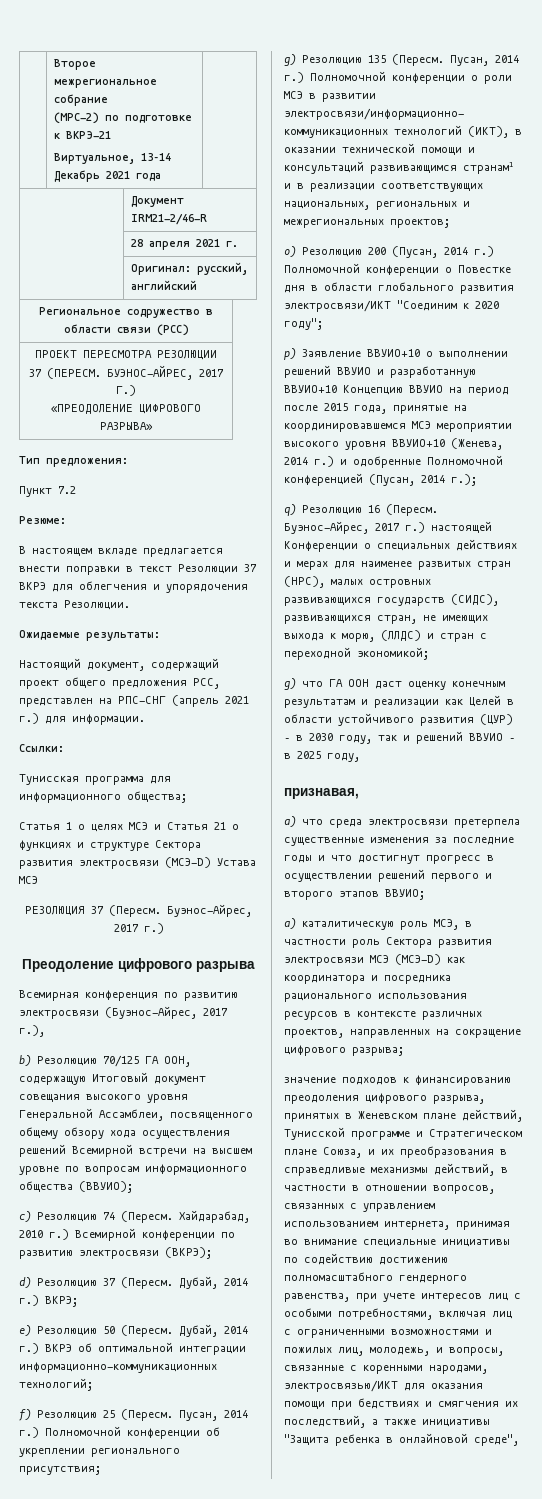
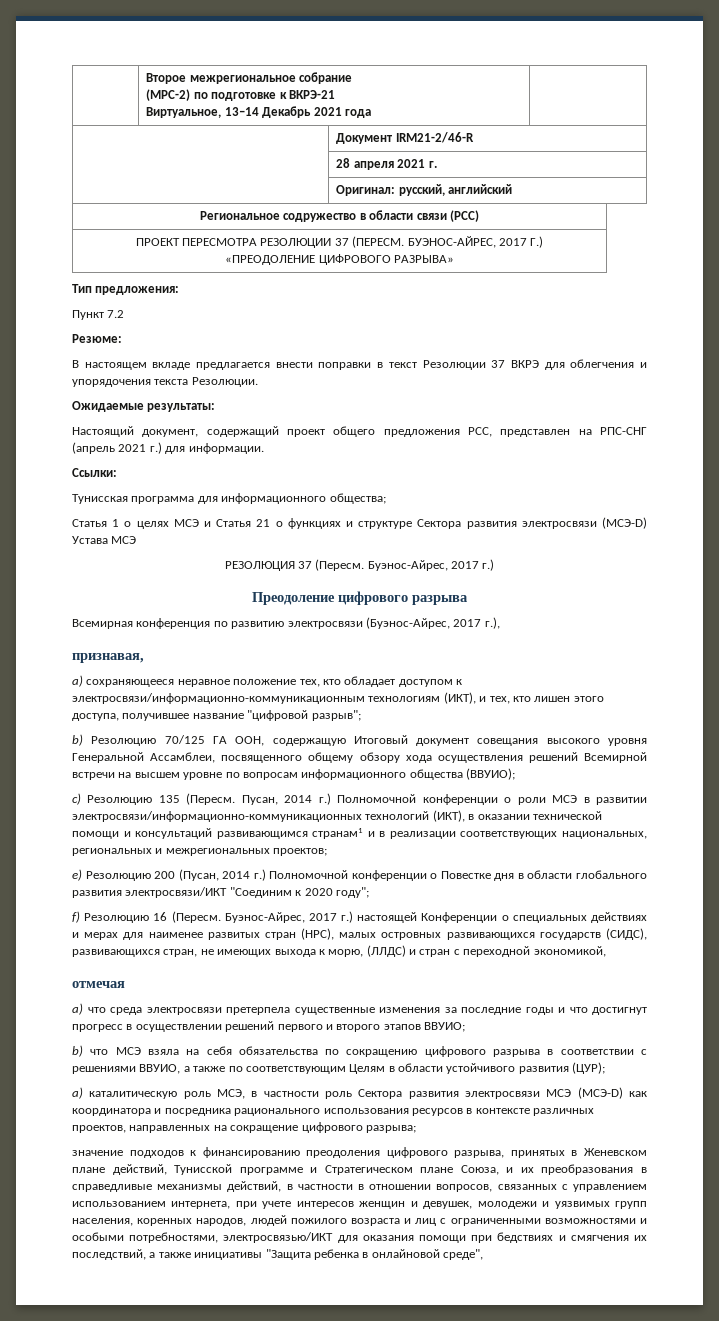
+ признавая,
+ a) сохраняющееся неравное положение тех, кто обладает доступом к электросвязи/информационно-коммуникационным технологиям (ИКТ), и тех, кто лишен этого доступа, получившее название "цифровой разрыв";
- c) Резолюцию 74 (Пересм. Хайдарабад, 2010 г.) Всемирной конференции по развитию электросвязи (ВКРЭ);
- d) Резолюцию 37 (Пересм. Дубай, 2014 г.) ВКРЭ;
- e) Резолюцию 50 (Пересм. Дубай, 2014 г.) ВКРЭ об оптимальной интеграции информационно-коммуникационных технологий;
- f) Резолюцию 25 (Пересм. Пусан, 2014 г.) Полномочной конференции об укреплении регионального присутствия;
- g) Резолюцию 135 (Пересм.
+ c) Резолюцию 135 (Пересм.
- o) Резолюцию 200 (Пусан, 2014 г.) Полномочной конференции о Повестке дня в области глобального развития электросвязи/ИКТ "Соединим к 2020 году";
+ e) Резолюцию 200 (Пусан, 2014 г.) Полномочной конференции о Повестке дня в области глобального развития электросвязи/ИКТ "Соединим к 2020 году";
- p) Заявление ВВУИО+10 о выполнении решений ВВУИО и разработанную ВВУИО+10 Концепцию ВВУИО на период после 2015 года, принятые на координировавшемся МСЭ мероприятии высокого уровня ВВУИО+10 (Женева, 2014 г.) и одобренные Полномочной конференцией (Пусан, 2014 г.);
- q) Резолюцию 16 (Пересм.
+ f) Резолюцию 16 (Пересм.
- Буэнос-Айрес, 2017 г.) настоящей Конференции о специальных действиях и мерах для наименее развитых стран (НРС), малых островных развивающихся государств (СИДС), развивающихся стран, не имеющих выхода к морю, (ЛЛДС) и стран с переходной экономикой;
- g) что ГА ООН даст оценку конечным результатам и реализации как Целей в области устойчивого развития (ЦУР) – в 2030 году, так и решений ВВУИО – в 2025 году,
- признавая,
+ Буэнос-Айрес, 2017 г.) настоящей Конференции о специальных действиях и мерах для наименее развитых стран (НРС), малых островных развивающихся государств (СИДС), развивающихся стран, не имеющих выхода к морю, (ЛЛДС) и стран с переходной экономикой,
+ отмечая
+ b) что МСЭ взяла на себя обязательства по сокращению цифрового разрыва в соответствии с решениями ВВУИО, а также по соответствующим Целям в области устойчивого развития (ЦУР);
- значение подходов к финансированию преодоления цифрового разрыва, принятых в Женевском плане действий, Тунисской программе и Стратегическом плане Союза, и их преобразования в справедливые механизмы действий, в частности в отношении вопросов, связанных с управлением использованием интернета, принимая во внимание специальные инициативы по содействию достижению полномасштабного гендерного равенства, при учете интересов лиц с особыми потребностями, включая лиц с ограниченными возможностями и пожилых лиц, молодежь, и вопросы, связанные с коренными народами, электросвязью/ИКТ для оказания помощи при бедствиях и смягчения их последствий, а также инициативы "Защита ребенка в онлайновой среде",
+ значение подходов к финансированию преодоления цифрового разрыва, принятых в Женевском плане действий, Тунисской программе и Стратегическом плане Союза, и их преобразования в справедливые механизмы действий, в частности в отношении вопросов, связанных с управлением использованием интернета, при учете интересов женщин и девушек, молодежи и уязвимых групп населения, коренных народов, людей пожилого возраста и лиц с ограниченными возможностями и особыми потребностями, электросвязью/ИКТ для оказания помощи при бедствиях и смягчения их последствий, а также инициативы "Защита ребенка в онлайновой среде",

